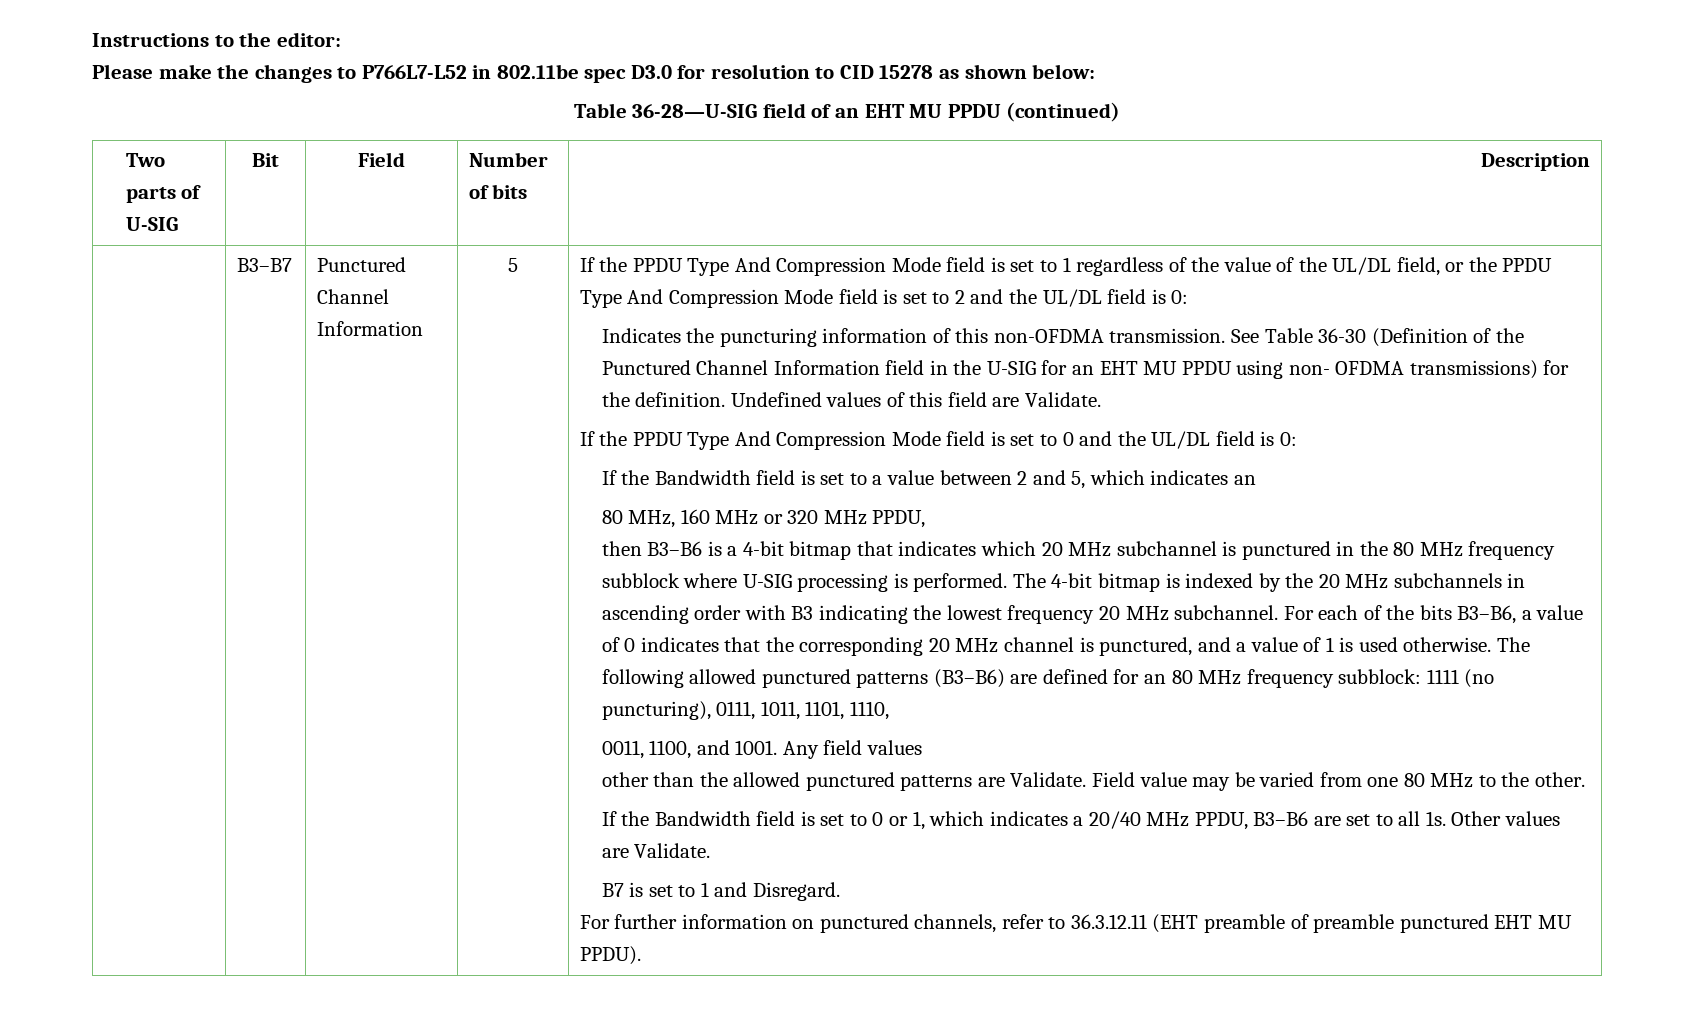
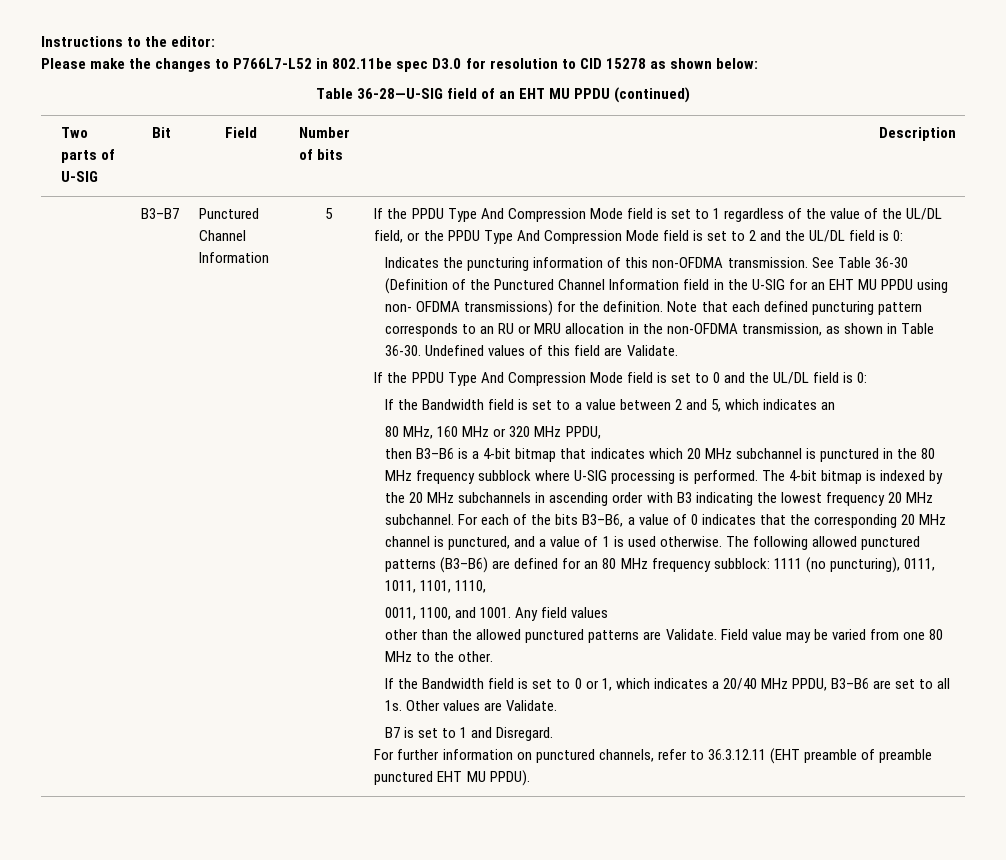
+ Note that each defined puncturing pattern corresponds to an RU or MRU allocation in the non-OFDMA transmission, as shown in Table 36-30.

